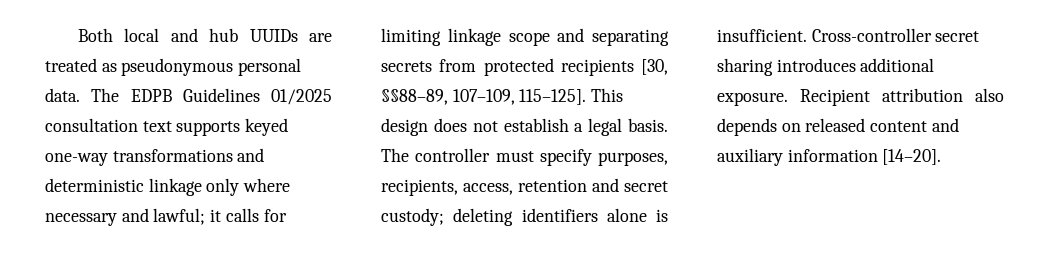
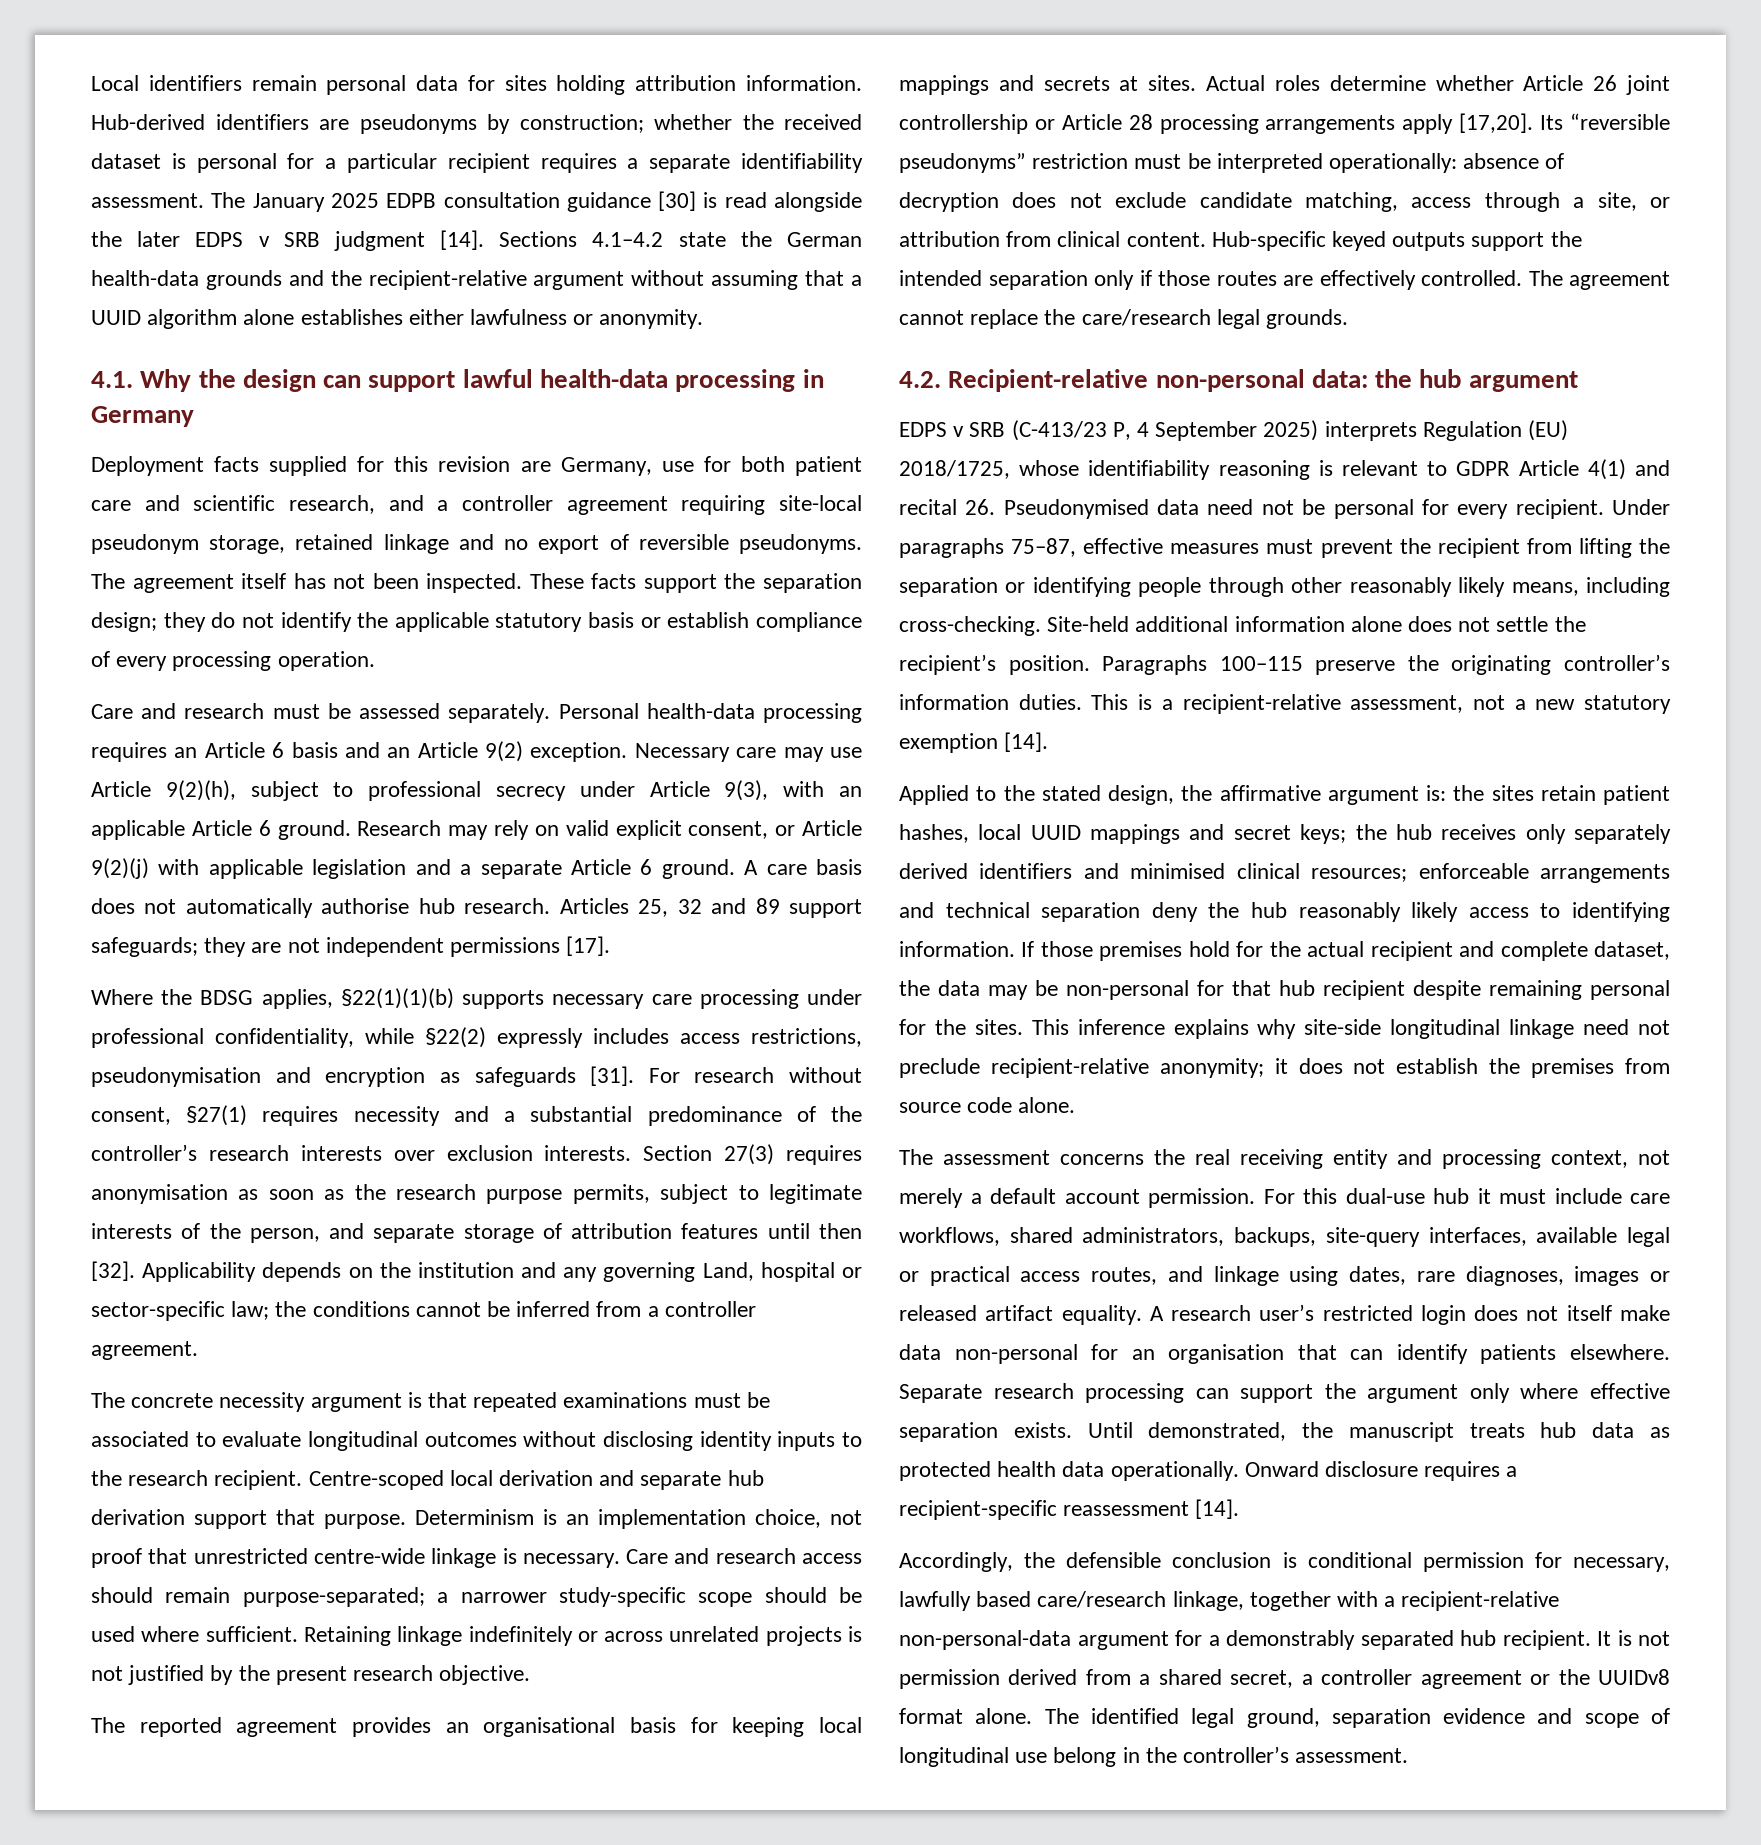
- Both local and hub UUIDs are treated as pseudonymous personal data. The EDPB Guidelines 01/2025 consultation text supports keyed one-way transformations and deterministic linkage only where necessary and lawful; it calls for limiting linkage scope and separating secrets from protected recipients [30, §§88–89, 107–109, 115–125]. This design does not establish a legal basis. The controller must specify purposes, recipients, access, retention and secret custody; deleting identifiers alone is insufficient. Cross-controller secret sharing introduces additional exposure. Recipient attribution also depends on released content and auxiliary information [14–20].
+ Local identifiers remain personal data for sites holding attribution information. Hub-derived identifiers are pseudonyms by construction; whether the received dataset is personal for a particular recipient requires a separate identifiability assessment. The January 2025 EDPB consultation guidance [30] is read alongside the later EDPS v SRB judgment [14]. Sections 4.1–4.2 state the German health-data grounds and the recipient-relative argument without assuming that a UUID algorithm alone establishes either lawfulness or anonymity.
+ 4.1. Why the design can support lawful health-data processing in Germany
+ Deployment facts supplied for this revision are Germany, use for both patient care and scientific research, and a controller agreement requiring site-local pseudonym storage, retained linkage and no export of reversible pseudonyms. The agreement itself has not been inspected. These facts support the separation design; they do not identify the applicable statutory basis or establish compliance of every processing operation.
+ Care and research must be assessed separately. Personal health-data processing requires an Article 6 basis and an Article 9(2) exception. Necessary care may use Article 9(2)(h), subject to professional secrecy under Article 9(3), with an applicable Article 6 ground. Research may rely on valid explicit consent, or Article 9(2)(j) with applicable legislation and a separate Article 6 ground. A care basis does not automatically authorise hub research. Articles 25, 32 and 89 support safeguards; they are not independent permissions [17].
+ Where the BDSG applies, §22(1)(1)(b) supports necessary care processing under professional confidentiality, while §22(2) expressly includes access restrictions, pseudonymisation and encryption as safeguards [31]. For research without consent, §27(1) requires necessity and a substantial predominance of the controller’s research interests over exclusion interests. Section 27(3) requires anonymisation as soon as the research purpose permits, subject to legitimate interests of the person, and separate storage of attribution features until then [32]. Applicability depends on the institution and any governing Land, hospital or sector-specific law; the conditions cannot be inferred from a controller agreement.
+ The concrete necessity argument is that repeated examinations must be associated to evaluate longitudinal outcomes without disclosing identity inputs to the research recipient. Centre-scoped local derivation and separate hub derivation support that purpose. Determinism is an implementation choice, not proof that unrestricted centre-wide linkage is necessary. Care and research access should remain purpose-separated; a narrower study-specific scope should be used where sufficient. Retaining linkage indefinitely or across unrelated projects is not justified by the present research objective.
+ The reported agreement provides an organisational basis for keeping local mappings and secrets at sites. Actual roles determine whether Article 26 joint controllership or Article 28 processing arrangements apply [17,20]. Its “reversible pseudonyms” restriction must be interpreted operationally: absence of decryption does not exclude candidate matching, access through a site, or attribution from clinical content. Hub-specific keyed outputs support the intended separation only if those routes are effectively controlled. The agreement cannot replace the care/research legal grounds.
+ 4.2. Recipient-relative non-personal data: the hub argument
+ EDPS v SRB (C-413/23 P, 4 September 2025) interprets Regulation (EU) 2018/1725, whose identifiability reasoning is relevant to GDPR Article 4(1) and recital 26. Pseudonymised data need not be personal for every recipient. Under paragraphs 75–87, effective measures must prevent the recipient from lifting the separation or identifying people through other reasonably likely means, including cross-checking. Site-held additional information alone does not settle the recipient’s position. Paragraphs 100–115 preserve the originating controller’s information duties. This is a recipient-relative assessment, not a new statutory exemption [14].
+ Applied to the stated design, the affirmative argument is: the sites retain patient hashes, local UUID mappings and secret keys; the hub receives only separately derived identifiers and minimised clinical resources; enforceable arrangements and technical separation deny the hub reasonably likely access to identifying information. If those premises hold for the actual recipient and complete dataset, the data may be non-personal for that hub recipient despite remaining personal for the sites. This inference explains why site-side longitudinal linkage need not preclude recipient-relative anonymity; it does not establish the premises from source code alone.
+ The assessment concerns the real receiving entity and processing context, not merely a default account permission. For this dual-use hub it must include care workflows, shared administrators, backups, site-query interfaces, available legal or practical access routes, and linkage using dates, rare diagnoses, images or released artifact equality. A research user’s restricted login does not itself make data non-personal for an organisation that can identify patients elsewhere. Separate research processing can support the argument only where effective separation exists. Until demonstrated, the manuscript treats hub data as protected health data operationally. Onward disclosure requires a recipient-specific reassessment [14].
+ Accordingly, the defensible conclusion is conditional permission for necessary, lawfully based care/research linkage, together with a recipient-relative non-personal-data argument for a demonstrably separated hub recipient. It is not permission derived from a shared secret, a controller agreement or the UUIDv8 format alone. The identified legal ground, separation evidence and scope of longitudinal use belong in the controller’s assessment.

